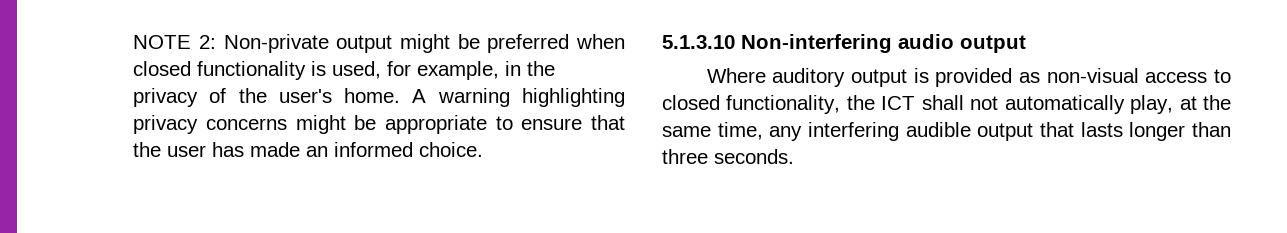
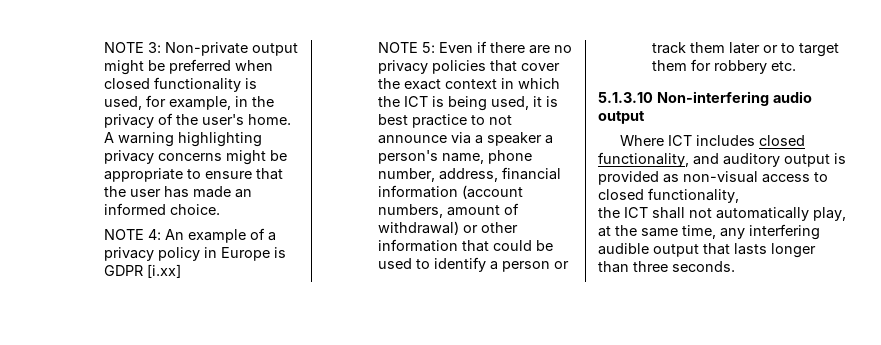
- NOTE 2: Non-private output might be preferred when closed functionality is used, for example, in the privacy of the user's home.
+ NOTE 3: Non-private output might be preferred when closed functionality is used, for example, in the privacy of the user's home.
+ NOTE 4: An example of a privacy policy in Europe is GDPR [i.xx]
+ NOTE 5: Even if there are no privacy policies that cover the exact context in which the ICT is being used, it is best practice to not announce via a speaker a person's name, phone number, address, financial information (account numbers, amount of withdrawal) or other information that could be used to identify a person or track them later or to target them for robbery etc.
- Where auditory output is provided as non-visual access to closed functionality, the ICT shall not automatically play, at the same time, any interfering audible output that lasts longer than three seconds.
+ Where ICT includes closed functionality, and auditory output is provided as non-visual access to closed functionality,
+ the ICT shall not automatically play, at the same time, any interfering audible output that lasts longer than three seconds.

